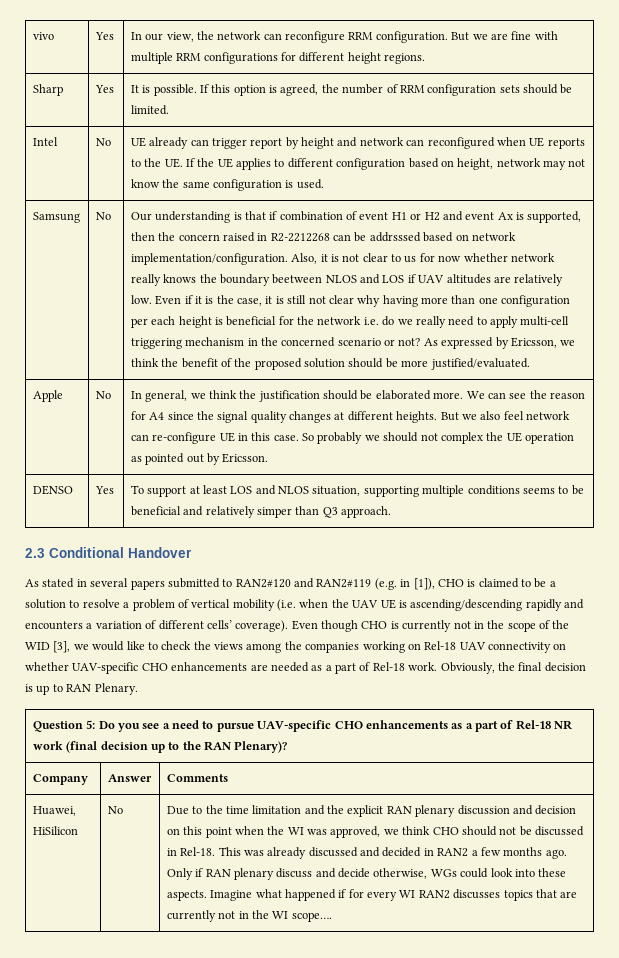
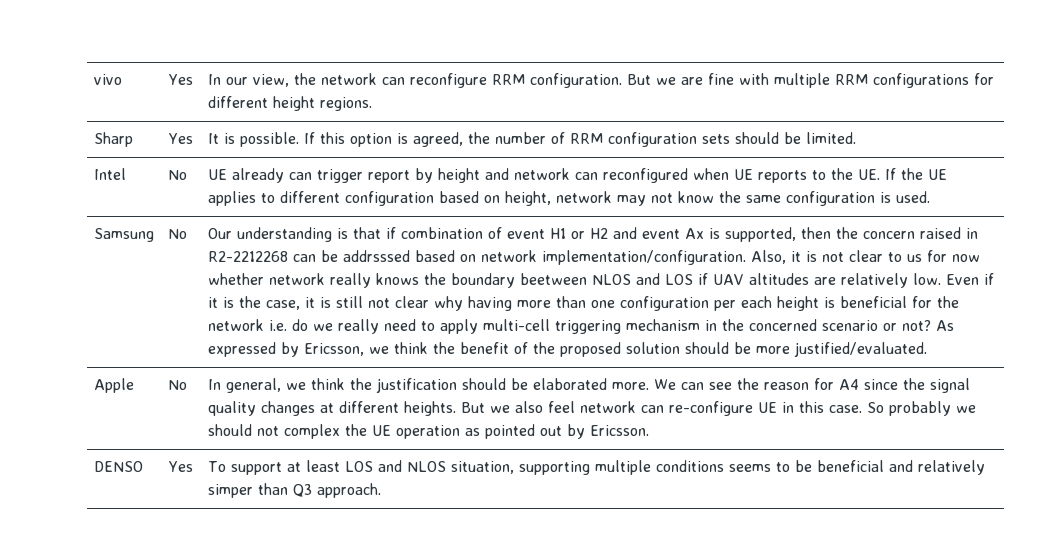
- 2.3 Conditional Handover
- As stated in several papers submitted to RAN2#120 and RAN2#119 (e.g. in [1]), CHO is claimed to be a solution to resolve a problem of vertical mobility (i.e. when the UAV UE is ascending/descending rapidly and encounters a variation of different cells’ coverage). Even though CHO is currently not in the scope of the WID [3], we would like to check the views among the companies working on Rel-18 UAV connectivity on whether UAV-specific CHO enhancements are needed as a part of Rel-18 work. Obviously, the final decision is up to RAN Plenary.
- Question 5: Do you see a need to pursue UAV-specific CHO enhancements as a part of Rel-18 NR work (final decision up to the RAN Plenary)?
- Company | Answer | Comments
- Huawei, HiSilicon | No | Due to the time limitation and the explicit RAN plenary discussion and decision on this point when the WI was approved, we think CHO should not be discussed in Rel-18. This was already discussed and decided in RAN2 a few months ago. Only if RAN plenary discuss and decide otherwise, WGs could look into these aspects. Imagine what happened if for every WI RAN2 discusses topics that are currently not in the WI scope….

